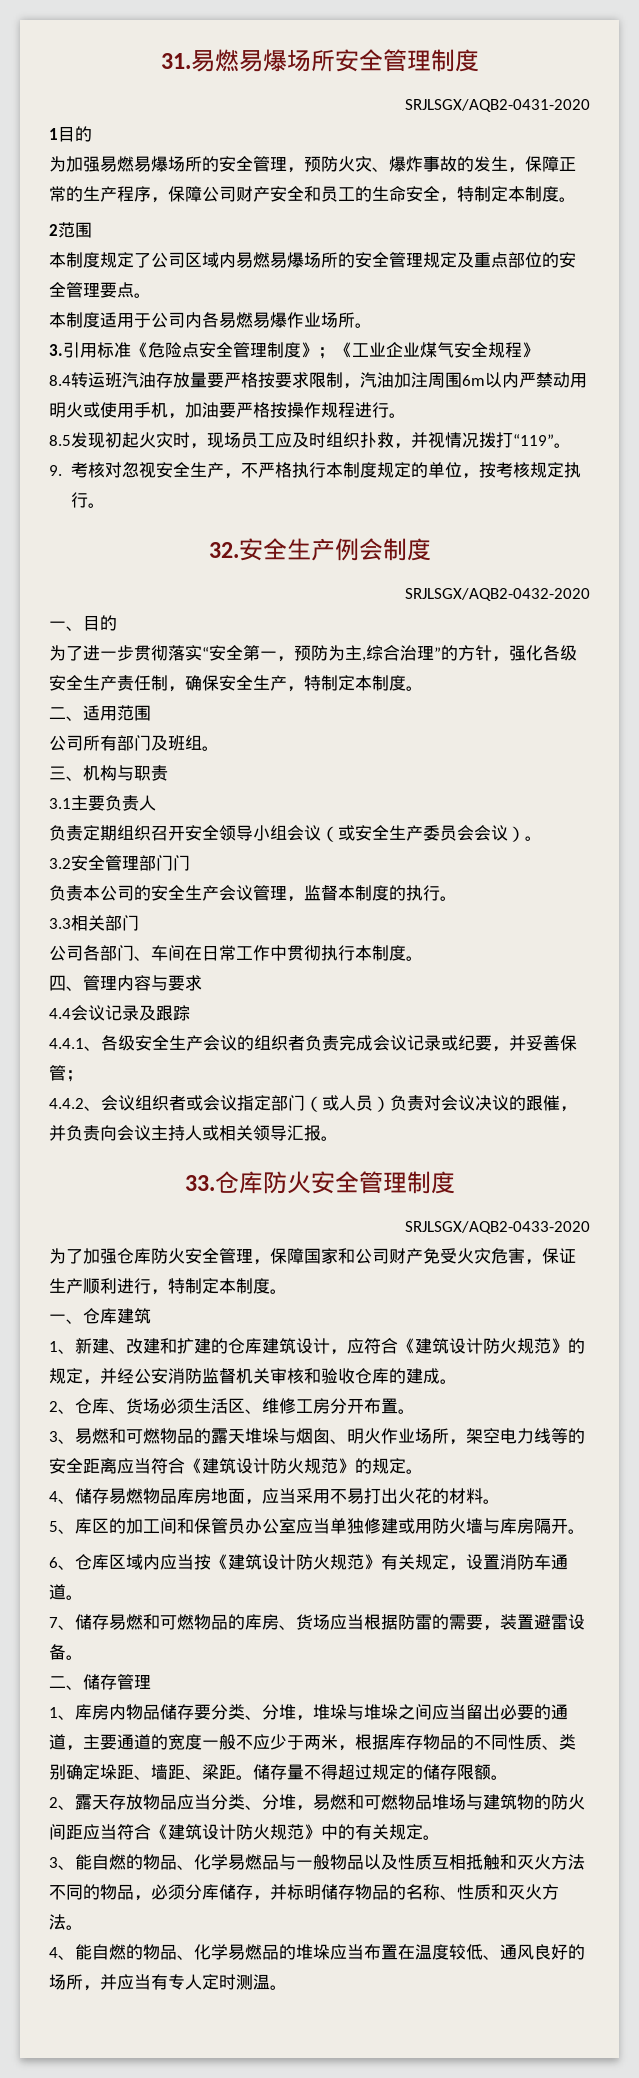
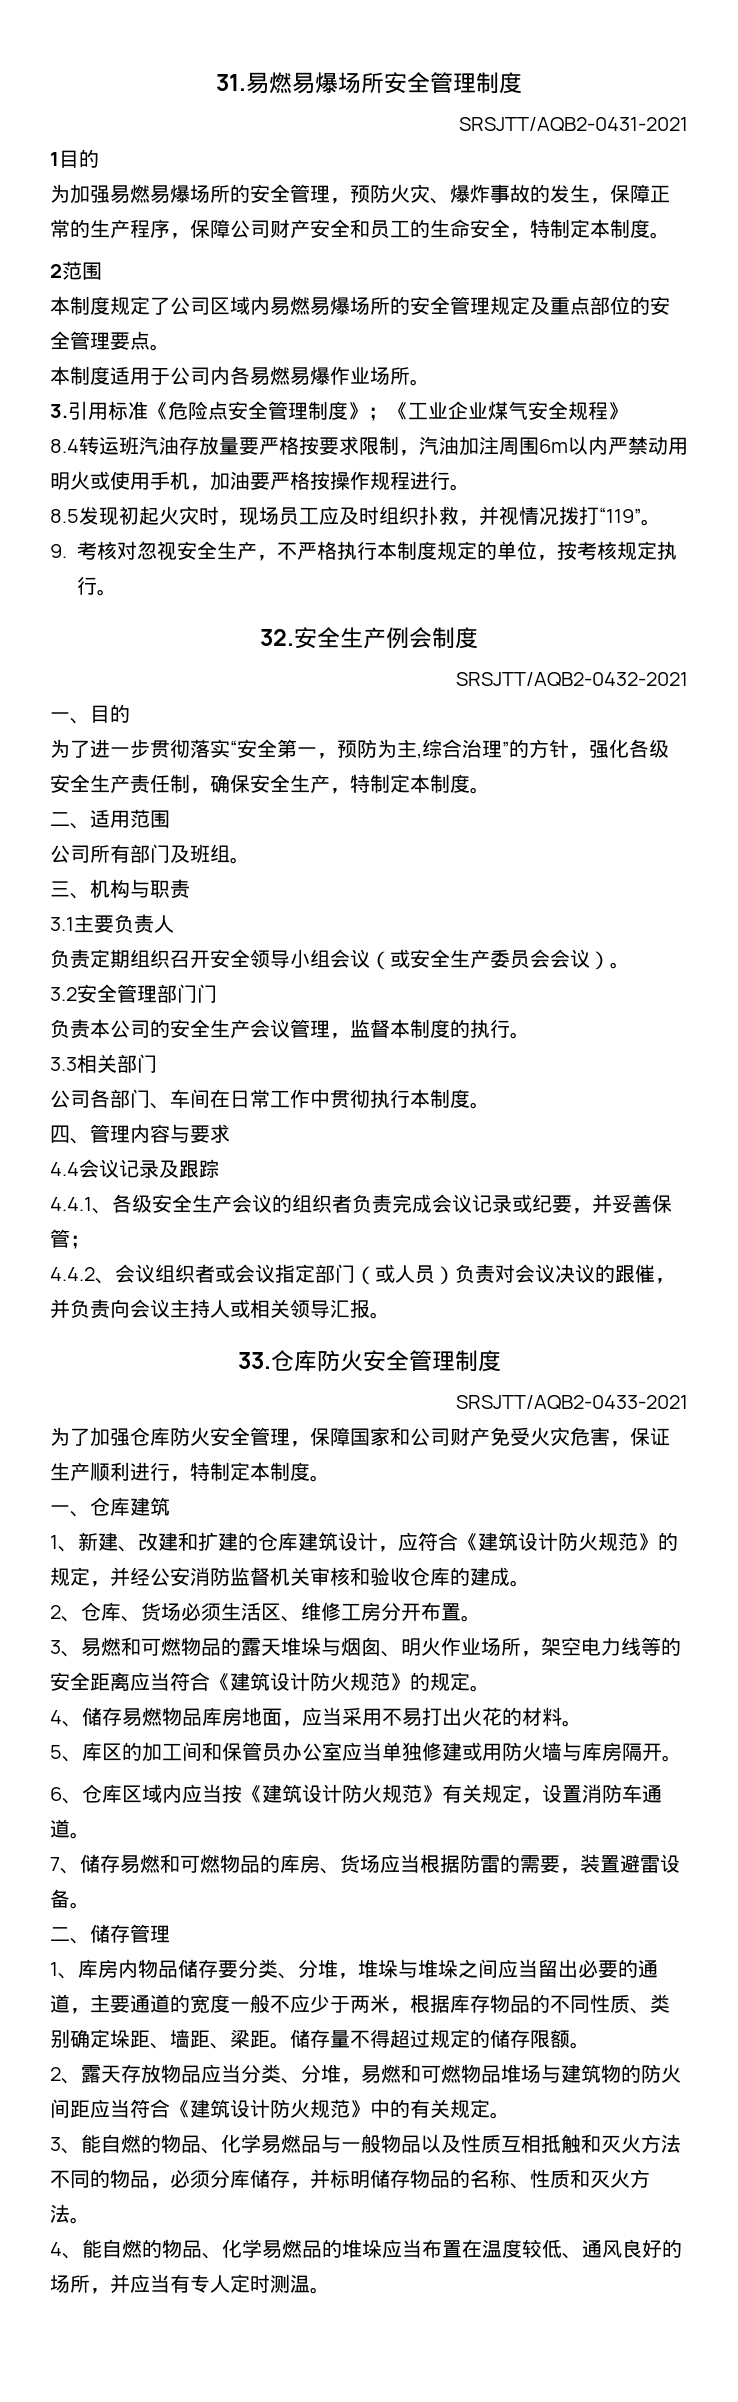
- SRJLSGX/AQB2-0431-2020
+ SRSJTT/AQB2-0431-2021
- SRJLSGX/AQB2-0432-2020
+ SRSJTT/AQB2-0432-2021
- SRJLSGX/AQB2-0433-2020
+ SRSJTT/AQB2-0433-2021

